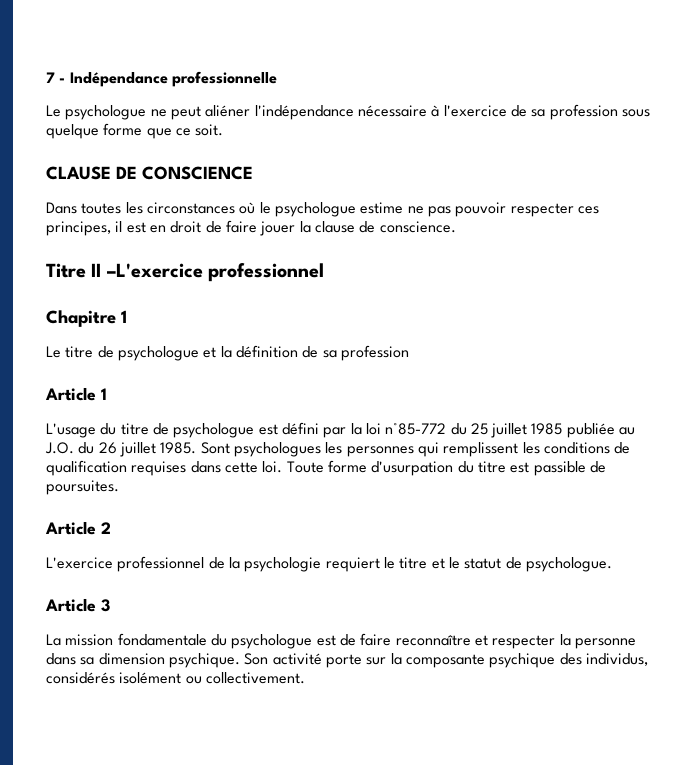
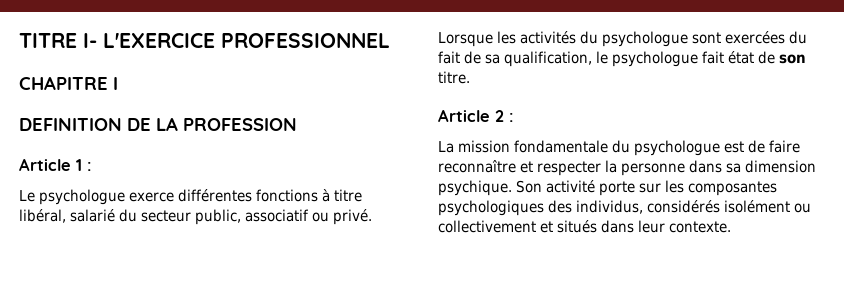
- 7 - Indépendance professionnelle
- Le psychologue ne peut aliéner l'indépendance nécessaire à l'exercice de sa profession sous quelque forme que ce soit.
- CLAUSE DE CONSCIENCE
- Dans toutes les circonstances où le psychologue estime ne pas pouvoir respecter ces principes, il est en droit de faire jouer la clause de conscience.
- Titre II –L'exercice professionnel
- Chapitre 1
- Le titre de psychologue et la définition de sa profession
- Article 1
- L'usage du titre de psychologue est défini par la loi n°85-772 du 25 juillet 1985 publiée au J.O. du 26 juillet 1985. Sont psychologues les personnes qui remplissent les conditions de qualification requises dans cette loi. Toute forme d'usurpation du titre est passible de poursuites.
- Article 2
- L'exercice professionnel de la psychologie requiert le titre et le statut de psychologue.
- Article 3
+ TITRE I- L'EXERCICE PROFESSIONNEL
+ CHAPITRE I
+ DEFINITION DE LA PROFESSION
+ Article 1 :
+ Le psychologue exerce différentes fonctions à titre libéral, salarié du secteur public, associatif ou privé. Lorsque les activités du psychologue sont exercées du fait de sa qualification, le psychologue fait état de son titre.
+ Article 2 :
- Son activité porte sur la composante psychique des individus, considérés isolément ou collectivement.
+ Son activité porte sur les composantes psychologiques des individus, considérés isolément ou collectivement et situés dans leur contexte.

